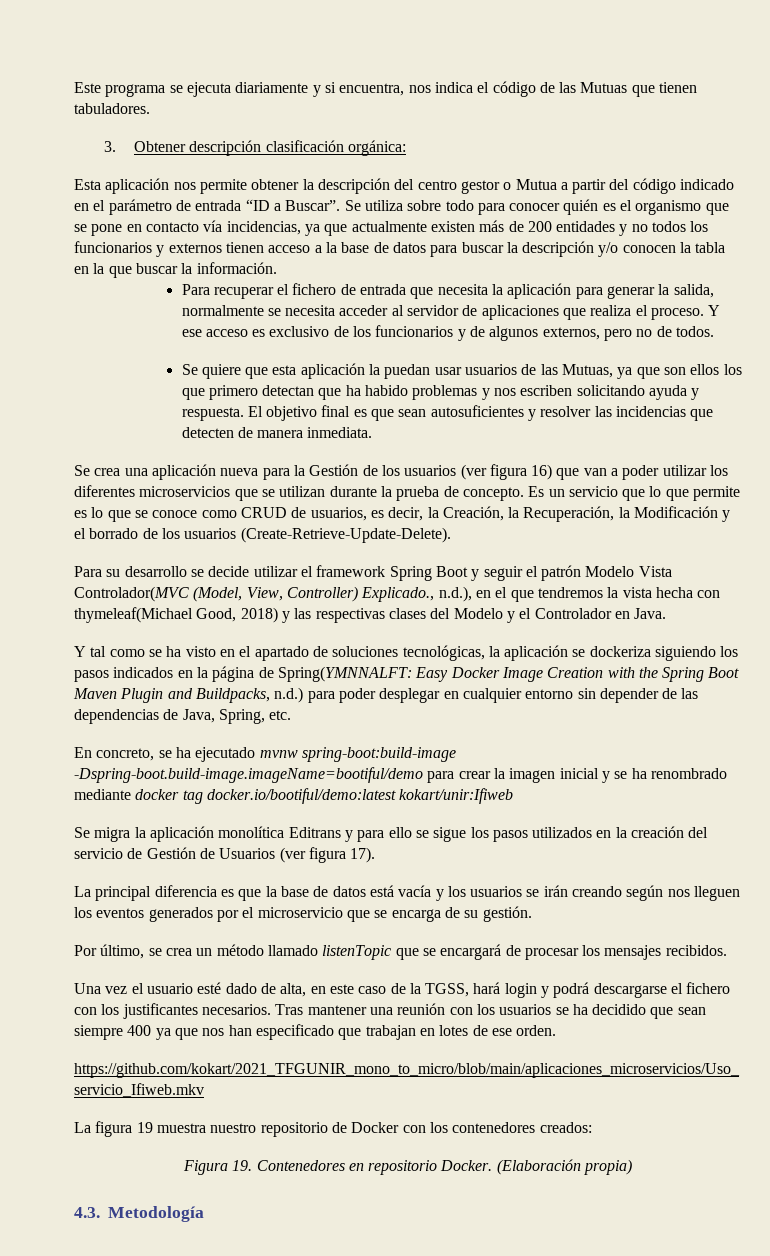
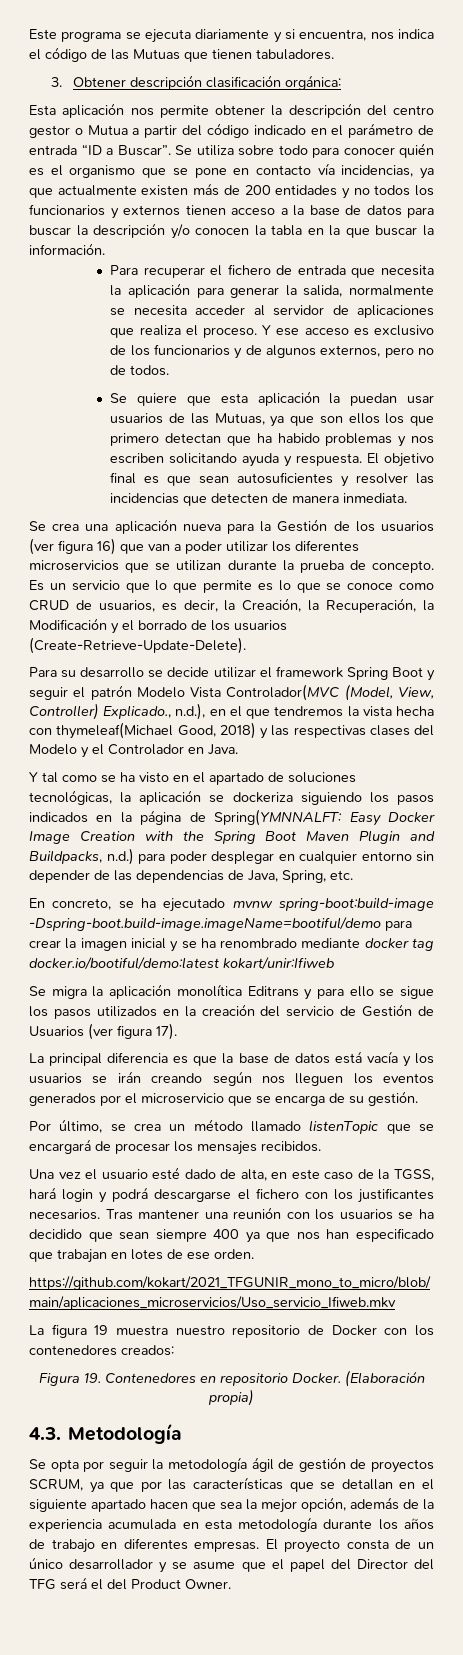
+ Se opta por seguir la metodología ágil de gestión de proyectos SCRUM, ya que por las características que se detallan en el siguiente apartado hacen que sea la mejor opción, además de la experiencia acumulada en esta metodología durante los años de trabajo en diferentes empresas. El proyecto consta de un único desarrollador y se asume que el papel del Director del TFG será el del Product Owner.

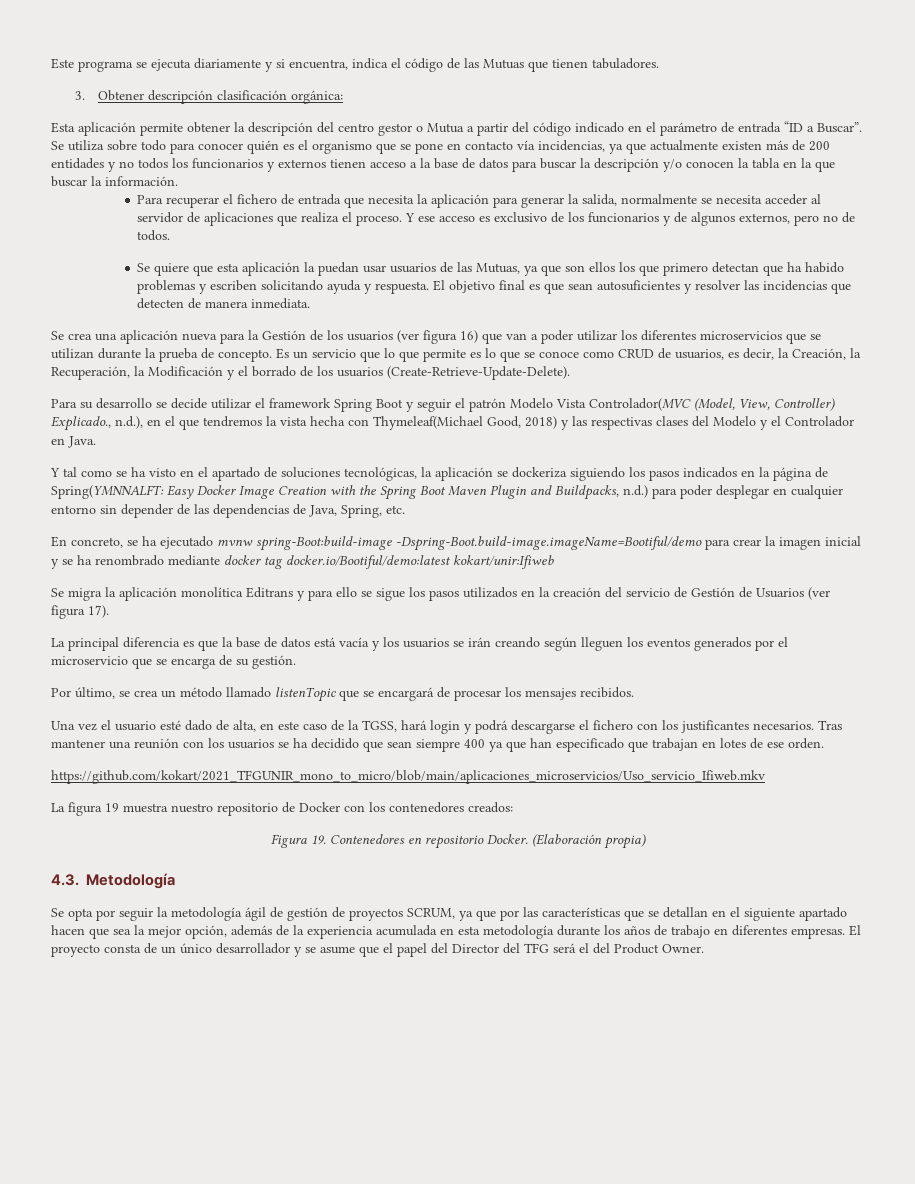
- Este programa se ejecuta diariamente y si encuentra, nos indica el código de las Mutuas que tienen tabuladores.
+ Este programa se ejecuta diariamente y si encuentra, indica el código de las Mutuas que tienen tabuladores.
- Esta aplicación nos permite obtener la descripción del centro gestor o Mutua a partir del código indicado en el parámetro de entrada “ID a Buscar”.
+ Esta aplicación permite obtener la descripción del centro gestor o Mutua a partir del código indicado en el parámetro de entrada “ID a Buscar”.
- Se quiere que esta aplicación la puedan usar usuarios de las Mutuas, ya que son ellos los que primero detectan que ha habido problemas y nos escriben solicitando ayuda y respuesta.
+ Se quiere que esta aplicación la puedan usar usuarios de las Mutuas, ya que son ellos los que primero detectan que ha habido problemas y escriben solicitando ayuda y respuesta.
- Para su desarrollo se decide utilizar el framework Spring Boot y seguir el patrón Modelo Vista Controlador(MVC (Model, View, Controller) Explicado., n.d.), en el que tendremos la vista hecha con thymeleaf(Michael Good, 2018) y las respectivas clases del Modelo y el Controlador en Java.
+ Para su desarrollo se decide utilizar el framework Spring Boot y seguir el patrón Modelo Vista Controlador(MVC (Model, View, Controller) Explicado., n.d.), en el que tendremos la vista hecha con Thymeleaf(Michael Good, 2018) y las respectivas clases del Modelo y el Controlador en Java.
- En concreto, se ha ejecutado mvnw spring-boot:build-image -Dspring-boot.build-image.imageName=bootiful/demo para crear la imagen inicial y se ha renombrado mediante docker tag docker.io/bootiful/demo:latest kokart/unir:Ifiweb
+ En concreto, se ha ejecutado mvnw spring-Boot:build-image -Dspring-Boot.build-image.imageName=Bootiful/demo para crear la imagen inicial y se ha renombrado mediante docker tag docker.io/Bootiful/demo:latest kokart/unir:Ifiweb
- La principal diferencia es que la base de datos está vacía y los usuarios se irán creando según nos lleguen los eventos generados por el microservicio que se encarga de su gestión.
+ La principal diferencia es que la base de datos está vacía y los usuarios se irán creando según lleguen los eventos generados por el microservicio que se encarga de su gestión.
- Tras mantener una reunión con los usuarios se ha decidido que sean siempre 400 ya que nos han especificado que trabajan en lotes de ese orden.
+ Tras mantener una reunión con los usuarios se ha decidido que sean siempre 400 ya que han especificado que trabajan en lotes de ese orden.

